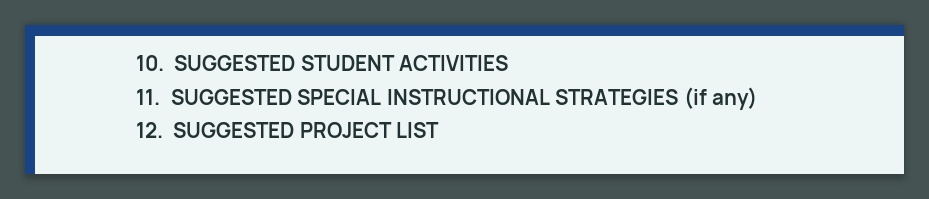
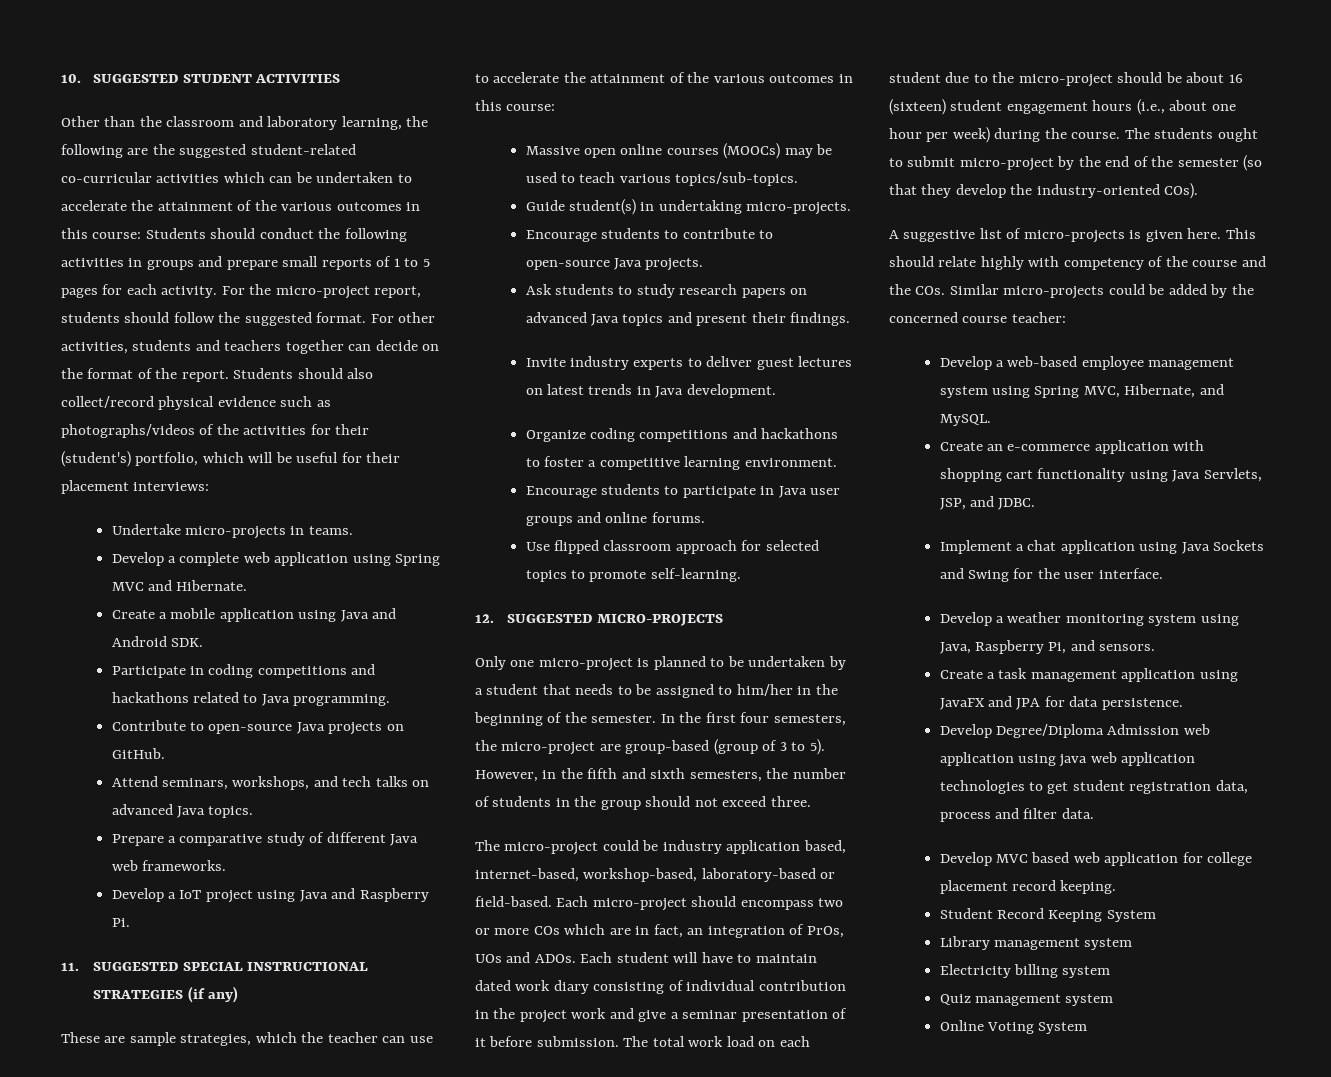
+ Other than the classroom and laboratory learning, the following are the suggested student-related co-curricular activities which can be undertaken to accelerate the attainment of the various outcomes in this course: Students should conduct the following activities in groups and prepare small reports of 1 to 5 pages for each activity. For the micro-project report, students should follow the suggested format. For other activities, students and teachers together can decide on the format of the report. Students should also collect/record physical evidence such as photographs/videos of the activities for their (student's) portfolio, which will be useful for their placement interviews:
+ Undertake micro-projects in teams.
+ Develop a complete web application using Spring MVC and Hibernate.
+ Create a mobile application using Java and Android SDK.
+ Participate in coding competitions and hackathons related to Java programming.
+ Contribute to open-source Java projects on GitHub.
+ Attend seminars, workshops, and tech talks on advanced Java topics.
+ Prepare a comparative study of different Java web frameworks.
+ Develop a IoT project using Java and Raspberry Pi.
- 12. SUGGESTED PROJECT LIST
+ These are sample strategies, which the teacher can use to accelerate the attainment of the various outcomes in this course:
+ Massive open online courses (MOOCs) may be used to teach various topics/sub-topics.
+ Guide student(s) in undertaking micro-projects.
+ Encourage students to contribute to open-source Java projects.
+ Ask students to study research papers on advanced Java topics and present their findings.
+ Invite industry experts to deliver guest lectures on latest trends in Java development.
+ Organize coding competitions and hackathons to foster a competitive learning environment.
+ Encourage students to participate in Java user groups and online forums.
+ Use flipped classroom approach for selected topics to promote self-learning.
+ 12. SUGGESTED MICRO-PROJECTS
+ Only one micro-project is planned to be undertaken by a student that needs to be assigned to him/her in the beginning of the semester. In the first four semesters, the micro-project are group-based (group of 3 to 5). However, in the fifth and sixth semesters, the number of students in the group should not exceed three.
+ The micro-project could be industry application based, internet-based, workshop-based, laboratory-based or field-based. Each micro-project should encompass two or more COs which are in fact, an integration of PrOs, UOs and ADOs. Each student will have to maintain dated work diary consisting of individual contribution in the project work and give a seminar presentation of it before submission. The total work load on each student due to the micro-project should be about 16 (sixteen) student engagement hours (i.e., about one hour per week) during the course. The students ought to submit micro-project by the end of the semester (so that they develop the industry-oriented COs).
+ A suggestive list of micro-projects is given here. This should relate highly with competency of the course and the COs. Similar micro-projects could be added by the concerned course teacher:
+ Develop a web-based employee management system using Spring MVC, Hibernate, and MySQL.
+ Create an e-commerce application with shopping cart functionality using Java Servlets, JSP, and JDBC.
+ Implement a chat application using Java Sockets and Swing for the user interface.
+ Develop a weather monitoring system using Java, Raspberry Pi, and sensors.
+ Create a task management application using JavaFX and JPA for data persistence.
+ Develop Degree/Diploma Admission web application using java web application technologies to get student registration data, process and filter data.
+ Develop MVC based web application for college placement record keeping.
+ Student Record Keeping System
+ Library management system
+ Electricity billing system
+ Quiz management system
+ Online Voting System

